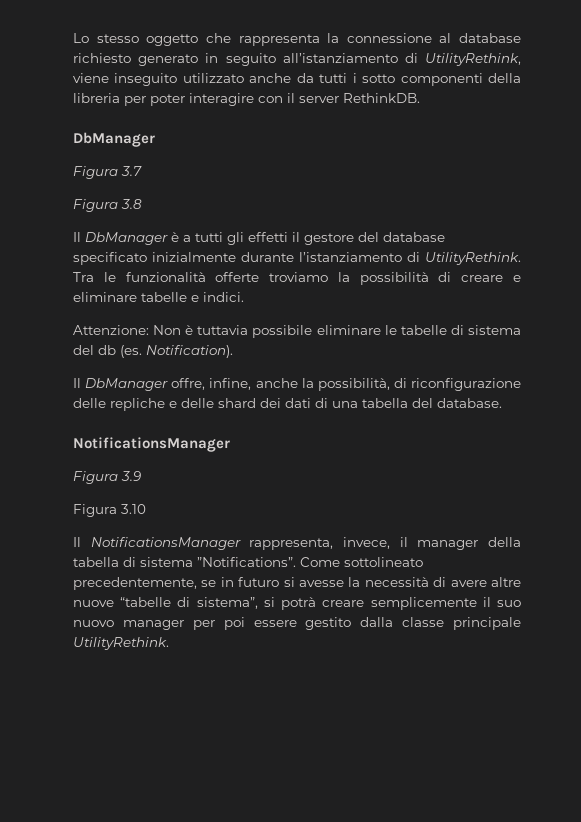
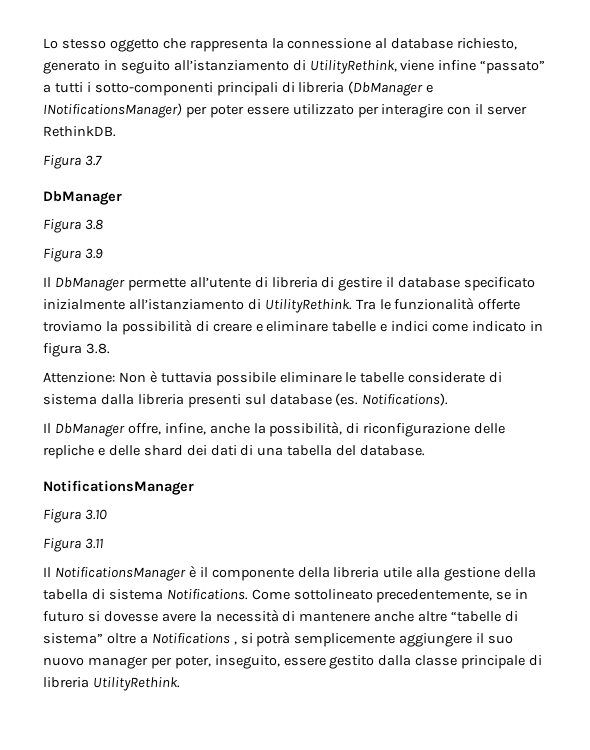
- Lo stesso oggetto che rappresenta la connessione al database richiesto generato in seguito all’istanziamento di UtilityRethink, viene inseguito utilizzato anche da tutti i sotto componenti della libreria per poter interagire con il server RethinkDB.
- DbManager
+ Lo stesso oggetto che rappresenta la connessione al database richiesto, generato in seguito all’istanziamento di UtilityRethink, viene infine “passato” a tutti i sotto-componenti principali di libreria (DbManager e INotificationsManager) per poter essere utilizzato per interagire con il server RethinkDB.
  Figura 3.7
+ DbManager
- Il DbManager è a tutti gli effetti il gestore del database specificato inizialmente durante l’istanziamento di UtilityRethink.
+ Figura 3.9
+ Il DbManager permette all’utente di libreria di gestire il database specificato inizialmente all’istanziamento di UtilityRethink.
- Tra le funzionalità offerte troviamo la possibilità di creare e eliminare tabelle e indici.
+ Tra le funzionalità offerte troviamo la possibilità di creare e eliminare tabelle e indici come indicato in figura 3.8.
- Attenzione: Non è tuttavia possibile eliminare le tabelle di sistema del db (es. Notification).
+ Attenzione: Non è tuttavia possibile eliminare le tabelle considerate di sistema dalla libreria presenti sul database (es. Notifications).
- Figura 3.9
  Figura 3.10
+ Figura 3.11
- Il NotificationsManager rappresenta, invece, il manager della tabella di sistema ”Notifications”.
+ Il NotificationsManager è il componente della libreria utile alla gestione della tabella di sistema Notifications.
- Come sottolineato precedentemente, se in futuro si avesse la necessità di avere altre nuove “tabelle di sistema”, si potrà creare semplicemente il suo nuovo manager per poi essere gestito dalla classe principale UtilityRethink.
+ Come sottolineato precedentemente, se in futuro si dovesse avere la necessità di mantenere anche altre “tabelle di sistema” oltre a Notifications , si potrà semplicemente aggiungere il suo nuovo manager per poter, inseguito, essere gestito dalla classe principale di libreria UtilityRethink.

